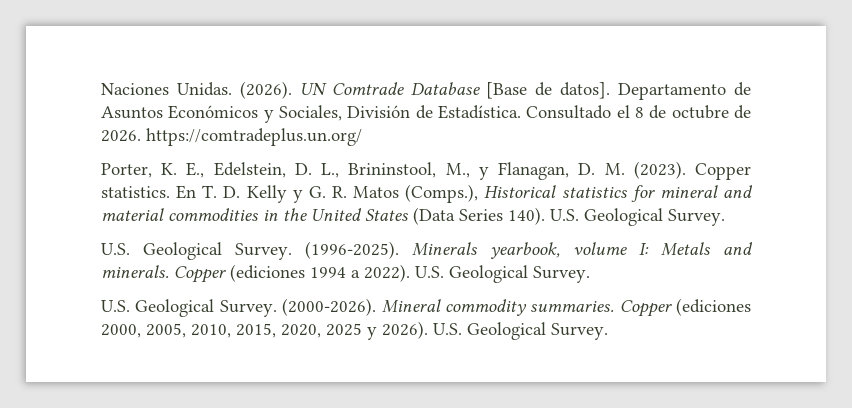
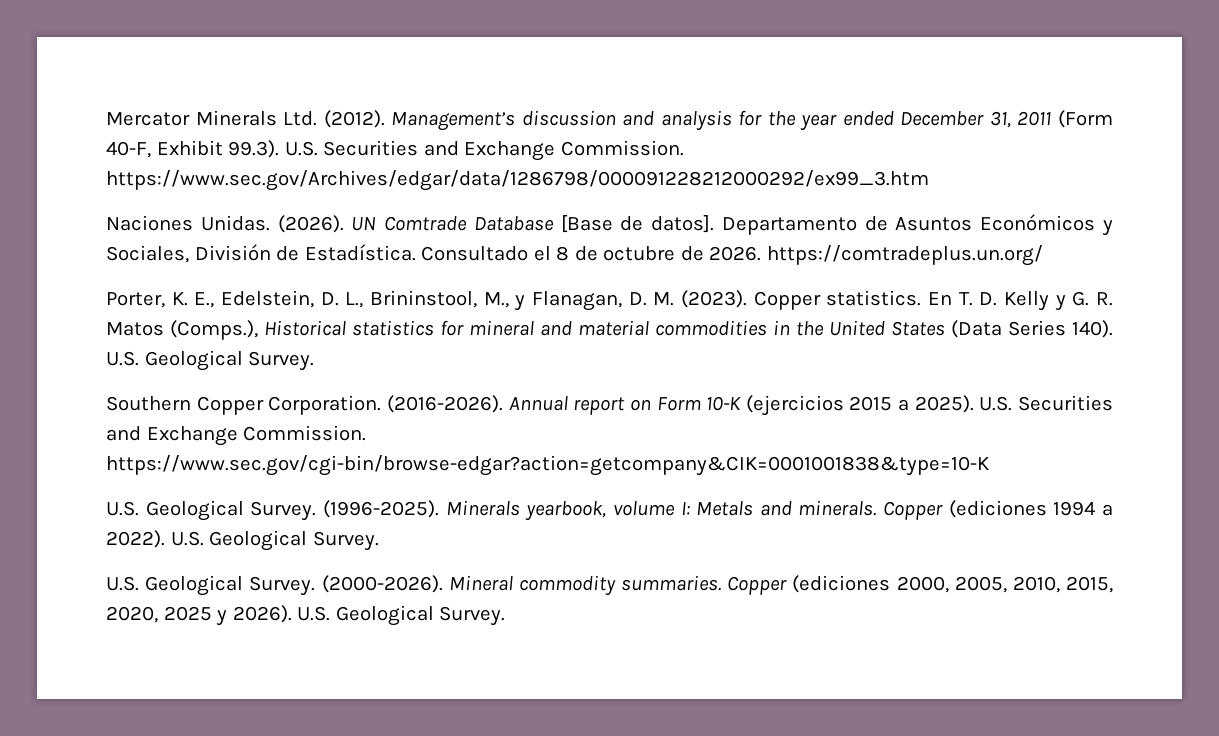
+ Mercator Minerals Ltd. (2012). Management’s discussion and analysis for the year ended December 31, 2011 (Form 40-F, Exhibit 99.3). U.S. Securities and Exchange Commission. https://www.sec.gov/Archives/edgar/data/1286798/000091228212000292/ex99_3.htm
+ Southern Copper Corporation. (2016-2026). Annual report on Form 10-K (ejercicios 2015 a 2025). U.S. Securities and Exchange Commission. https://www.sec.gov/cgi-bin/browse-edgar?action=getcompany&CIK=0001001838&type=10-K

